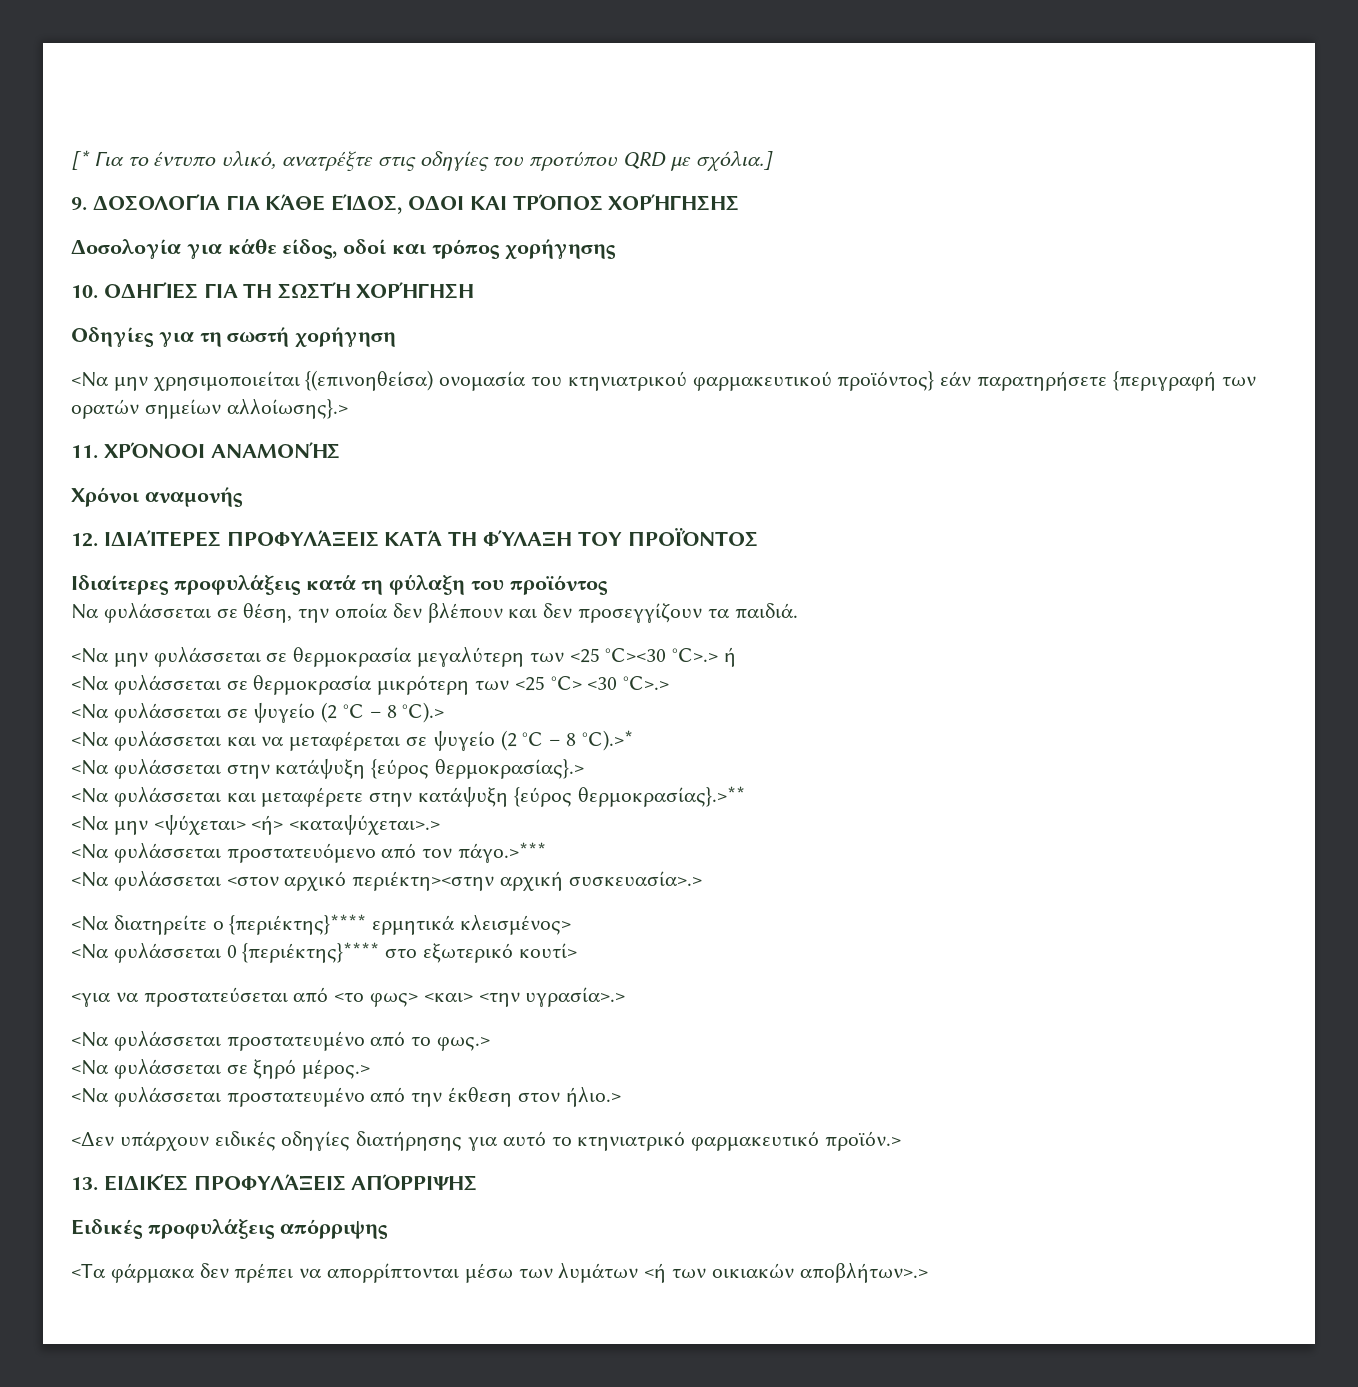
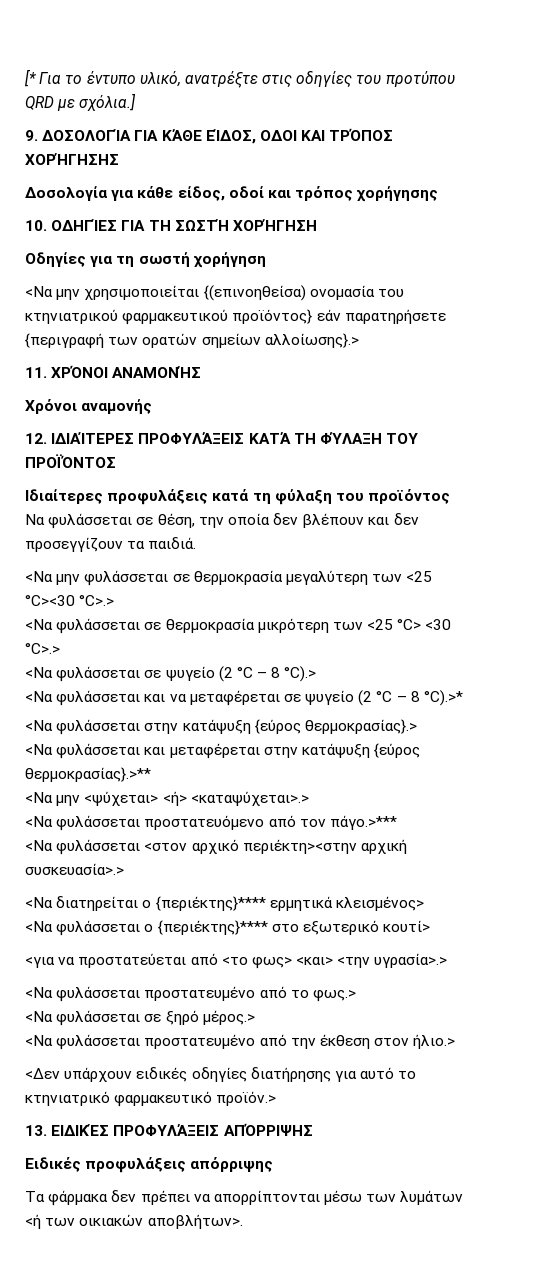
- 11. ΧΡΌΝΟΟΙ ΑΝΑΜΟΝΉΣ
+ 11. ΧΡΌΝΟΙ ΑΝΑΜΟΝΉΣ
- <Να μην φυλάσσεται σε θερμοκρασία μεγαλύτερη των <25 °C><30 °C>.> ή
+ <Να μην φυλάσσεται σε θερμοκρασία μεγαλύτερη των <25 °C><30 °C>.>
- <Να φυλάσσεται και μεταφέρετε στην κατάψυξη {εύρος θερμοκρασίας}.>**
+ <Να φυλάσσεται και μεταφέρεται στην κατάψυξη {εύρος θερμοκρασίας}.>**
- <Να διατηρείτε ο {περιέκτης}**** ερμητικά κλεισμένος>
+ <Να διατηρείται ο {περιέκτης}**** ερμητικά κλεισμένος>
- <Να φυλάσσεται 0 {περιέκτης}**** στο εξωτερικό κουτί>
+ <Να φυλάσσεται ο {περιέκτης}**** στο εξωτερικό κουτί>
- <για να προστατεύσεται από <το φως> <και> <την υγρασία>.>
+ <για να προστατεύεται από <το φως> <και> <την υγρασία>.>
- <Τα φάρμακα δεν πρέπει να απορρίπτονται μέσω των λυμάτων <ή των οικιακών αποβλήτων>.>
+ Τα φάρμακα δεν πρέπει να απορρίπτονται μέσω των λυμάτων <ή των οικιακών αποβλήτων>.

